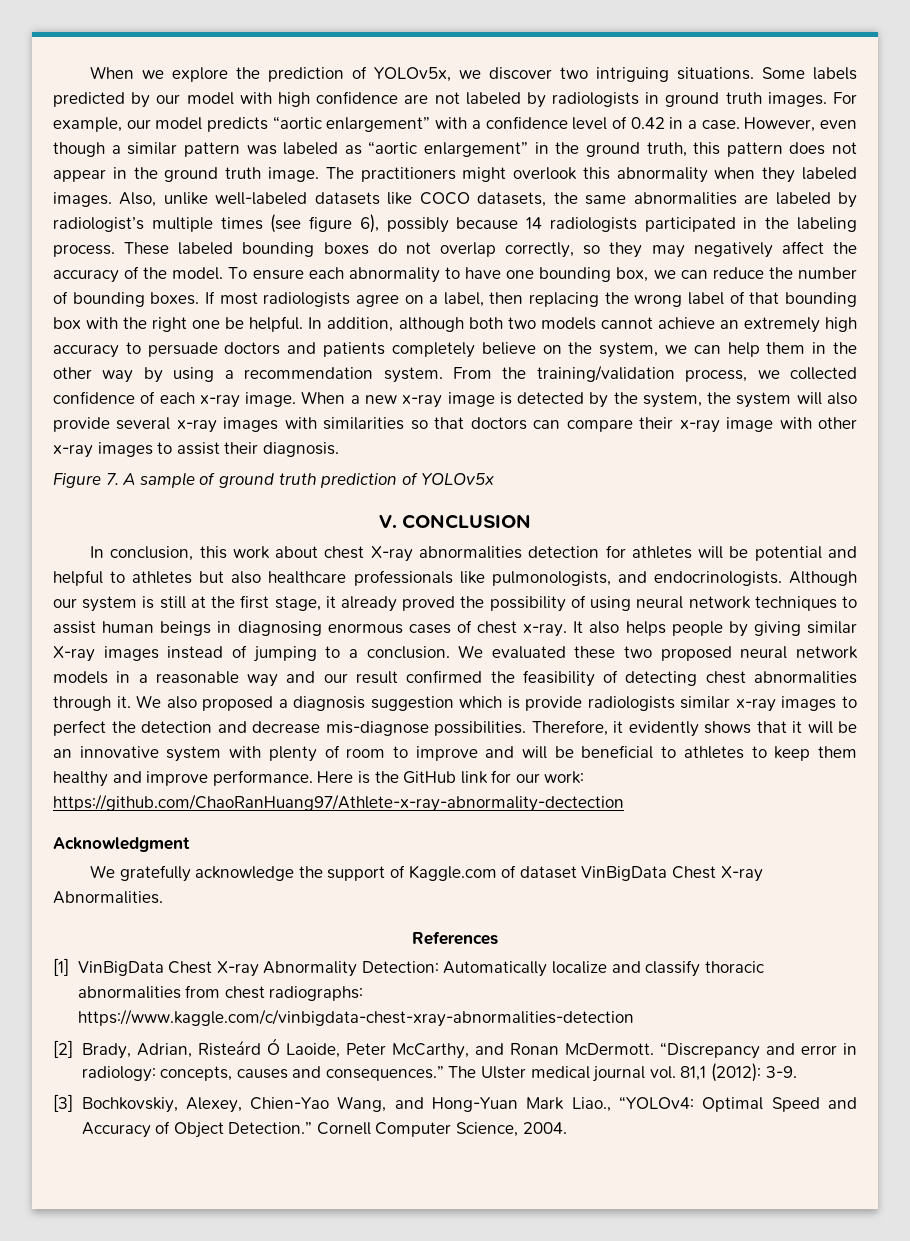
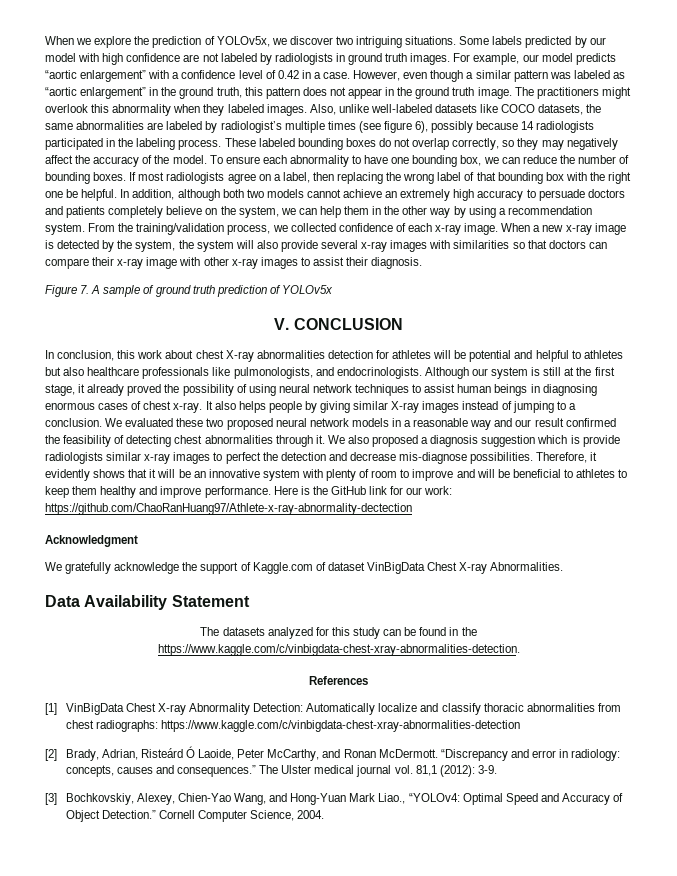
+ Data Availability Statement
+ The datasets analyzed for this study can be found in the https://www.kaggle.com/c/vinbigdata-chest-xray-abnormalities-detection.

